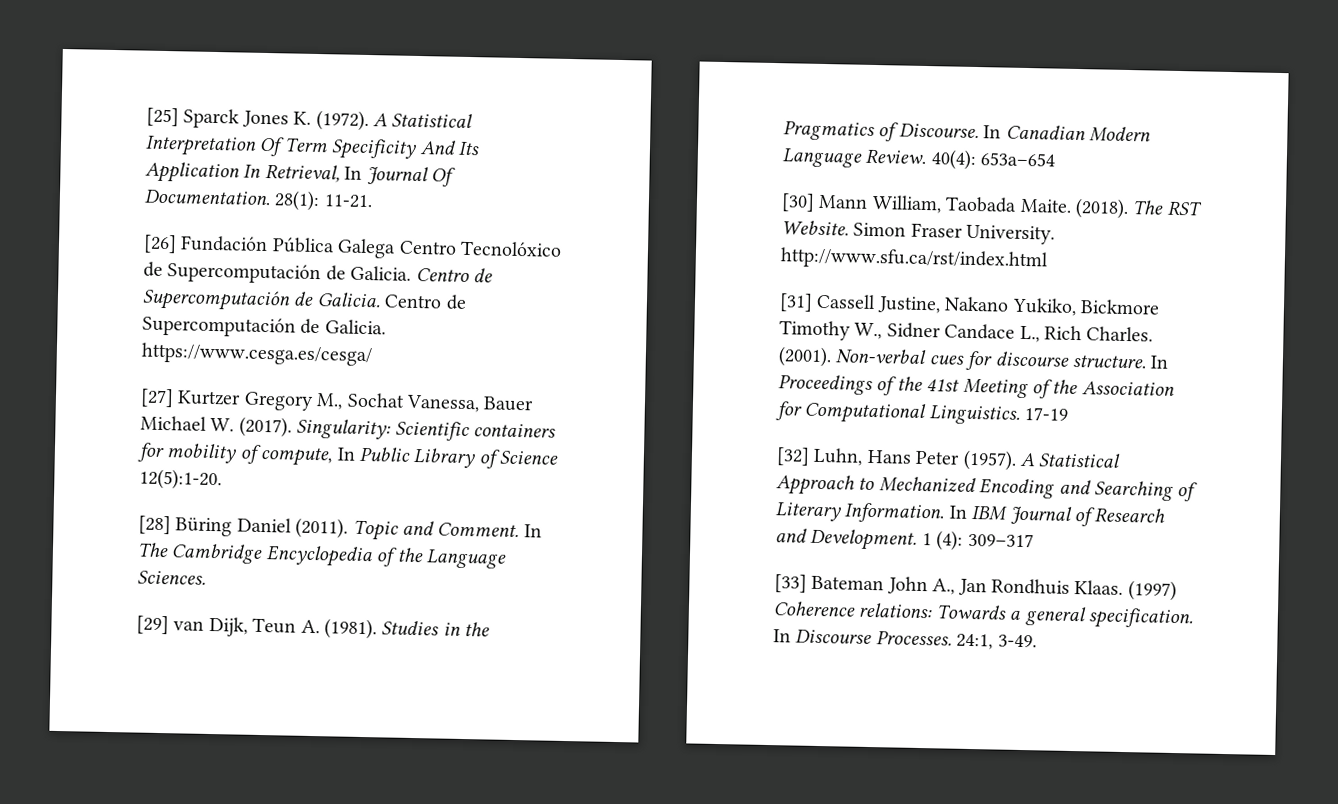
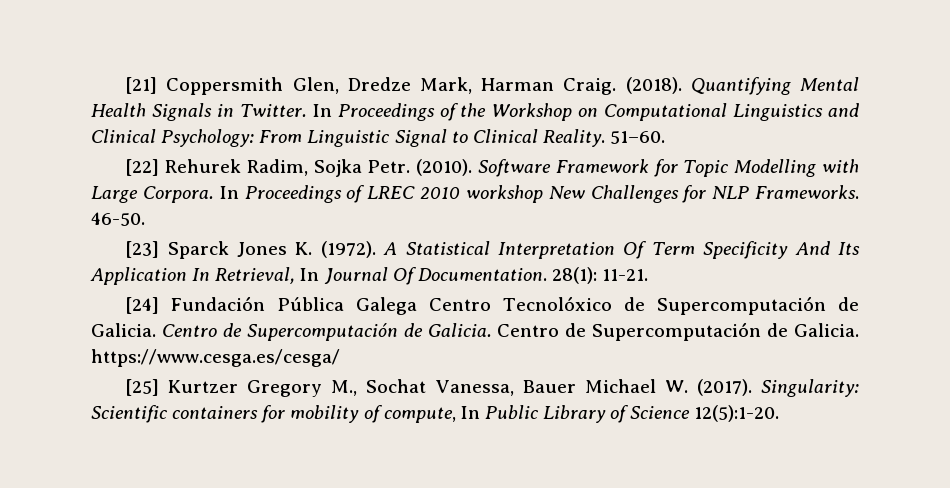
- [25] Sparck Jones K. (1972).
+ [21] Coppersmith Glen, Dredze Mark, Harman Craig. (2018). Quantifying Mental Health Signals in Twitter. In Proceedings of the Workshop on Computational Linguistics and Clinical Psychology: From Linguistic Signal to Clinical Reality. 51–60.
+ [22] Rehurek Radim, Sojka Petr. (2010). Software Framework for Topic Modelling with Large Corpora. In Proceedings of LREC 2010 workshop New Challenges for NLP Frameworks. 46-50.
+ [23] Sparck Jones K. (1972).
- [26] Fundación Pública Galega Centro Tecnolóxico de Supercomputación de Galicia.
+ [24] Fundación Pública Galega Centro Tecnolóxico de Supercomputación de Galicia.
- [27] Kurtzer Gregory M., Sochat Vanessa, Bauer Michael W. (2017).
+ [25] Kurtzer Gregory M., Sochat Vanessa, Bauer Michael W. (2017).
- [28] Büring Daniel (2011). Topic and Comment. In The Cambridge Encyclopedia of the Language Sciences.
- [29] van Dijk, Teun A. (1981). Studies in the Pragmatics of Discourse. In Canadian Modern Language Review. 40(4): 653a–654
- [30] Mann William, Taobada Maite. (2018). The RST Website. Simon Fraser University. http://www.sfu.ca/rst/index.html
- [31] Cassell Justine, Nakano Yukiko, Bickmore Timothy W., Sidner Candace L., Rich Charles. (2001). Non-verbal cues for discourse structure. In Proceedings of the 41st Meeting of the Association for Computational Linguistics. 17-19
- [32] Luhn, Hans Peter (1957). A Statistical Approach to Mechanized Encoding and Searching of Literary Information. In IBM Journal of Research and Development. 1 (4): 309–317
- [33] Bateman John A., Jan Rondhuis Klaas. (1997) Coherence relations: Towards a general specification. In Discourse Processes. 24:1, 3-49.

